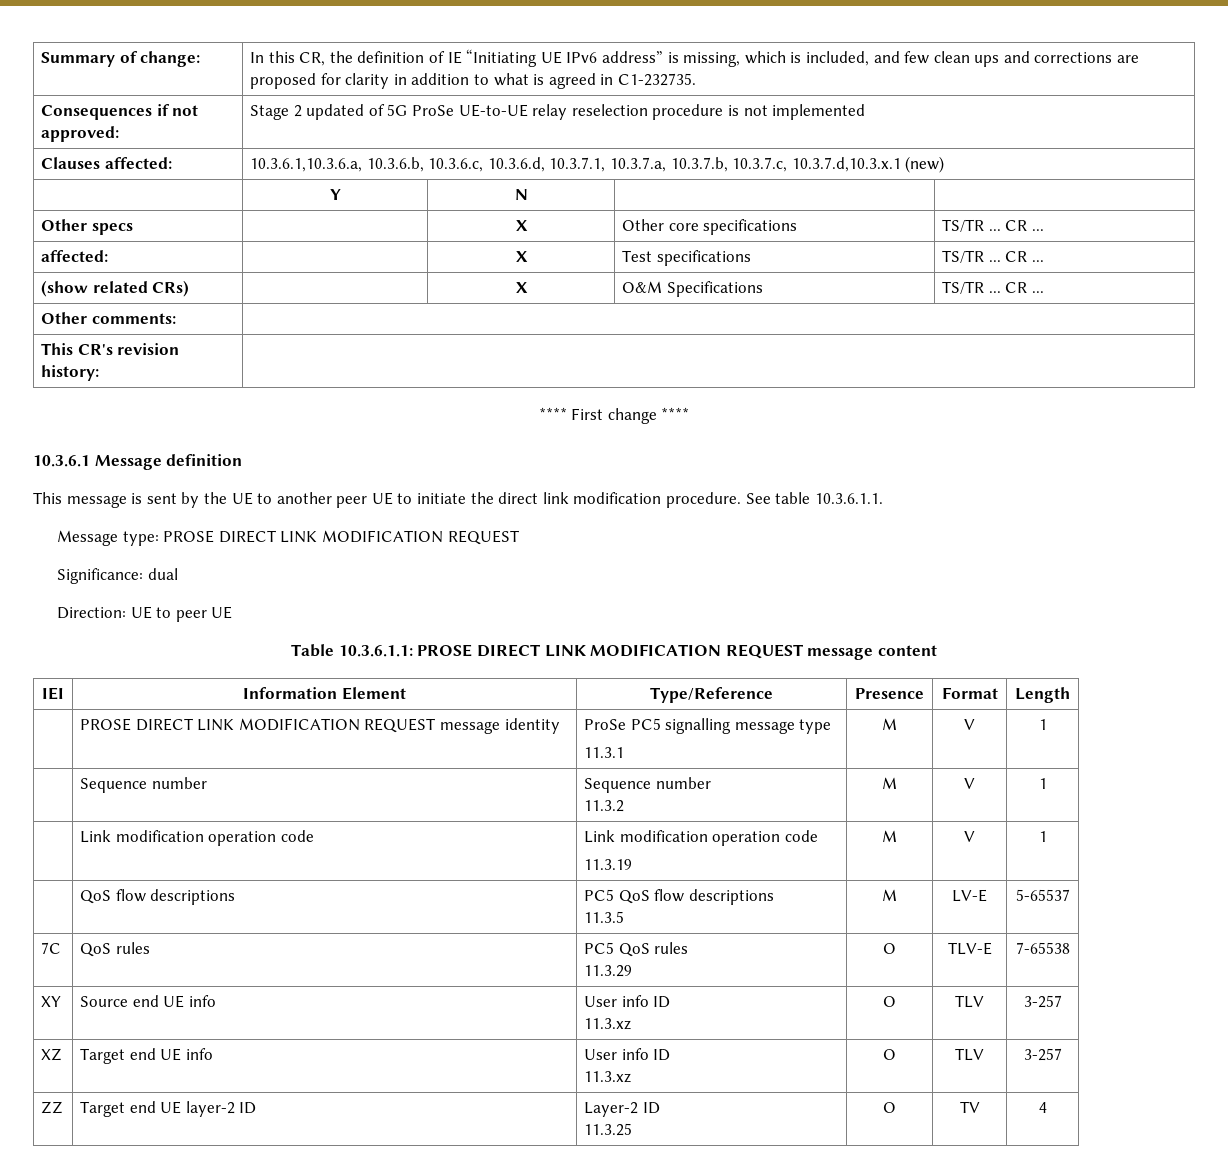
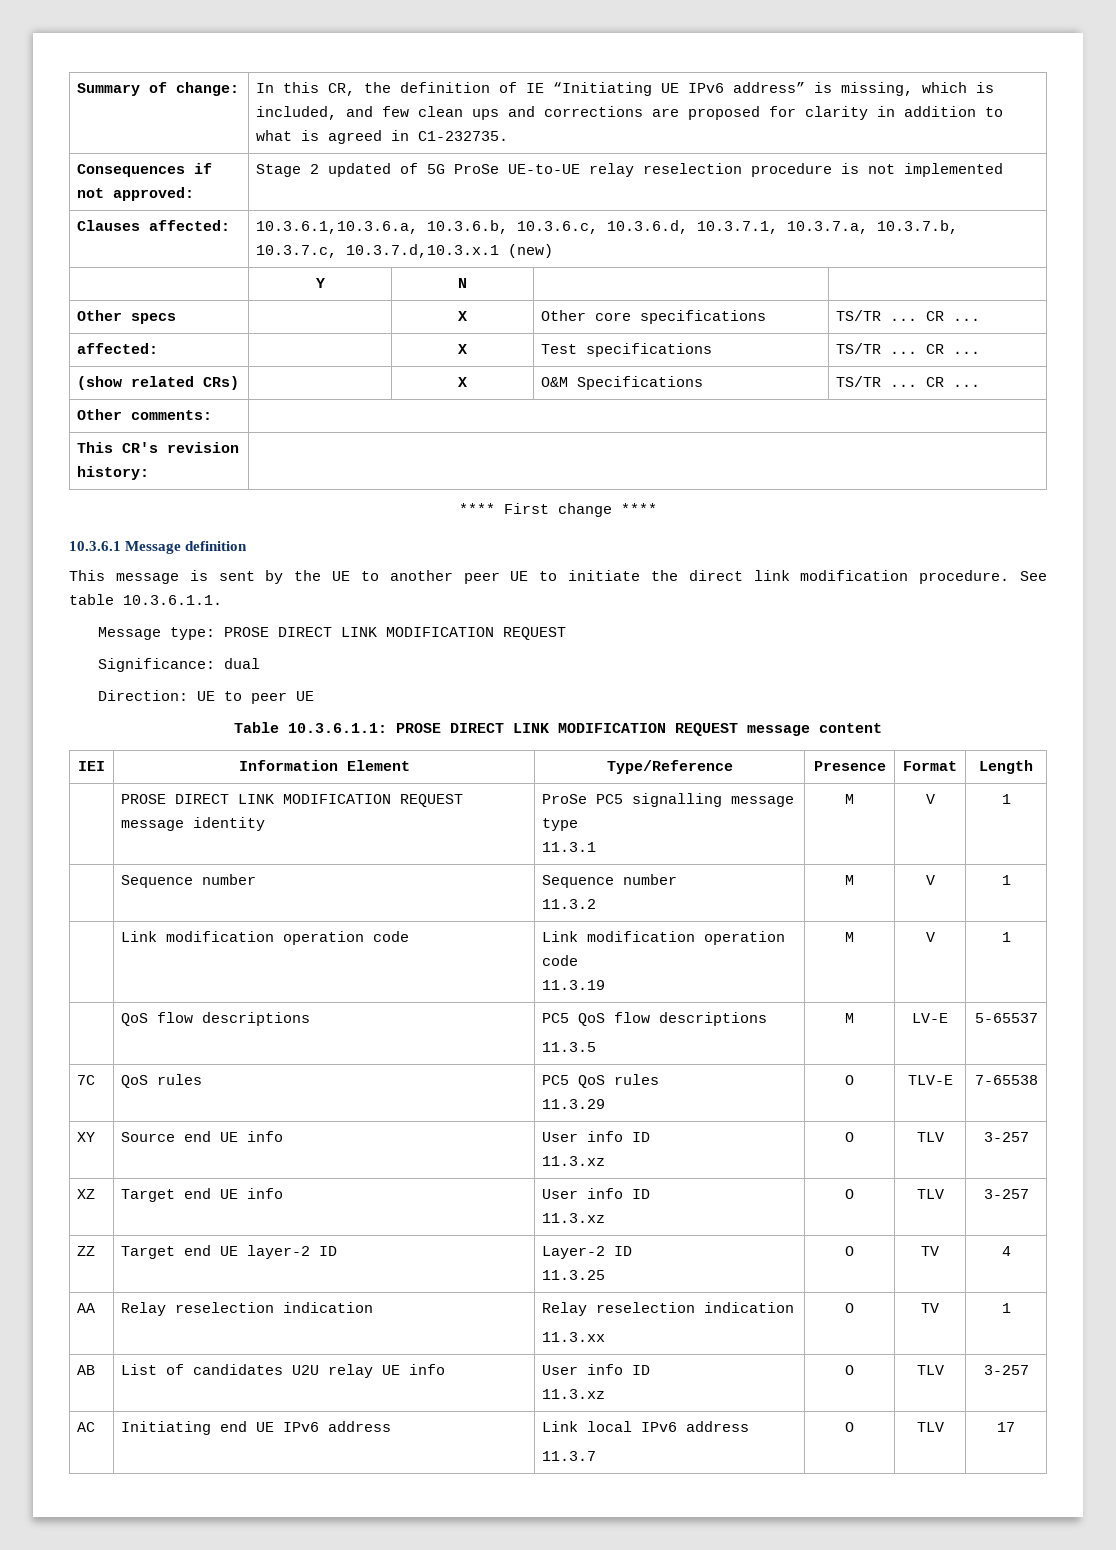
+ AA | Relay reselection indication | Relay reselection indication
+ 11.3.xx | O | TV | 1
+ AB | List of candidates U2U relay UE info | User info ID
+ 11.3.xz | O | TLV | 3-257
+ AC | Initiating end UE IPv6 address | Link local IPv6 address
+ 11.3.7 | O | TLV | 17

